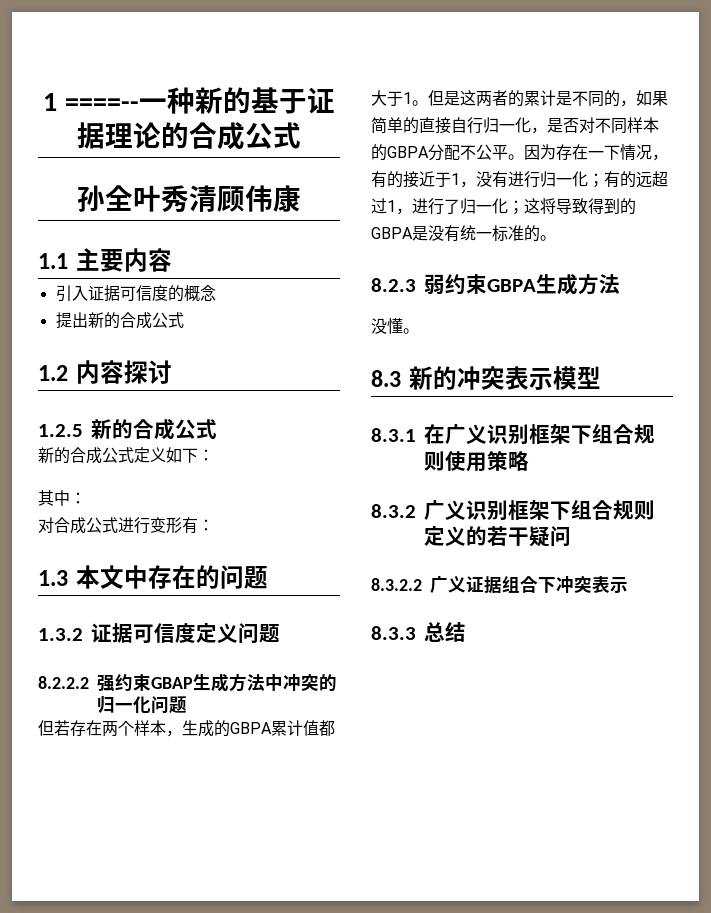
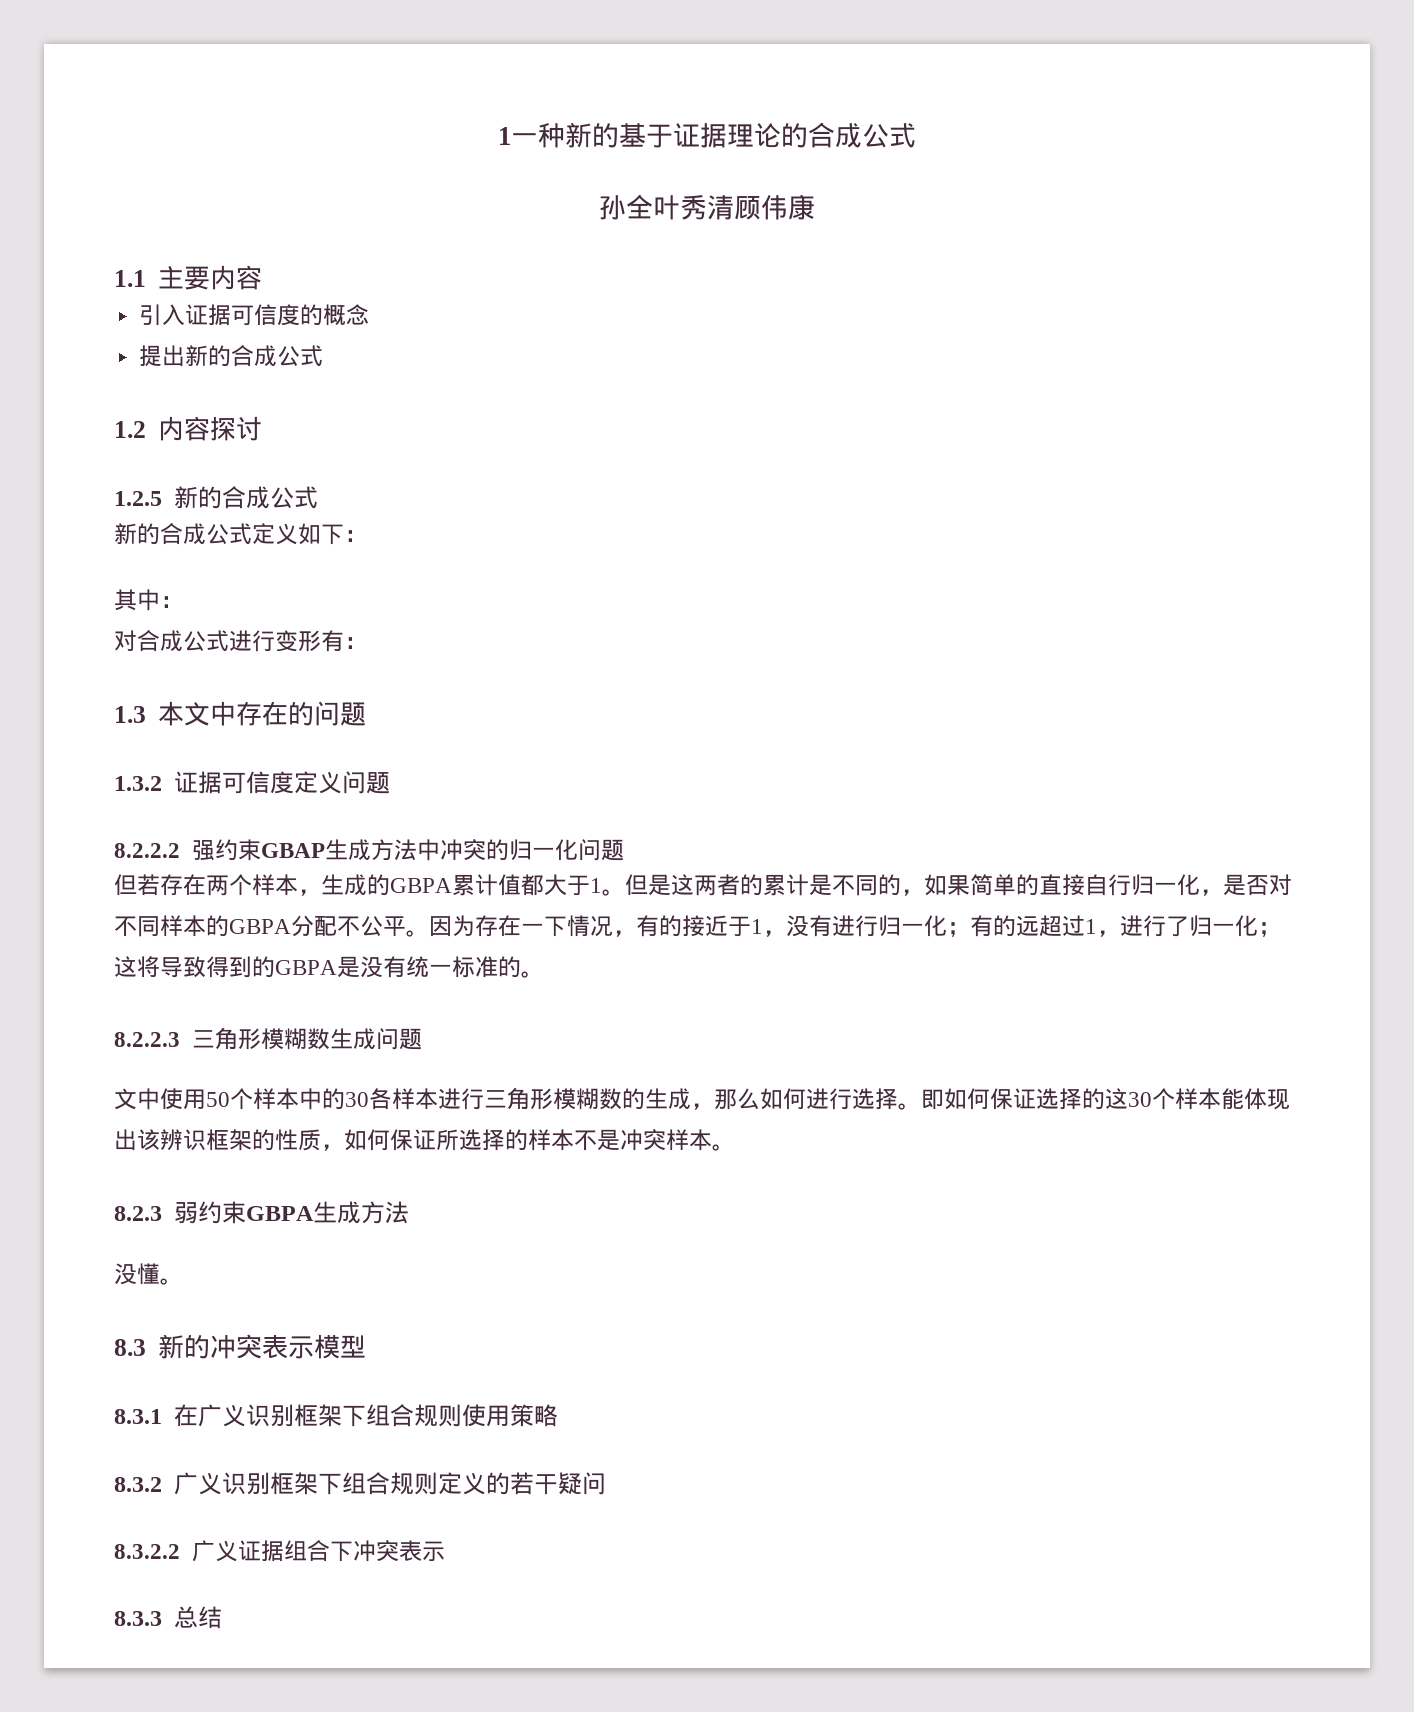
- 1 ====--一种新的基于证据理论的合成公式
+ 1一种新的基于证据理论的合成公式
+ 8.2.2.3三角形模糊数生成问题
+ 文中使用50个样本中的30各样本进行三角形模糊数的生成，那么如何进行选择。即如何保证选择的这30个样本能体现出该辨识框架的性质，如何保证所选择的样本不是冲突样本。

